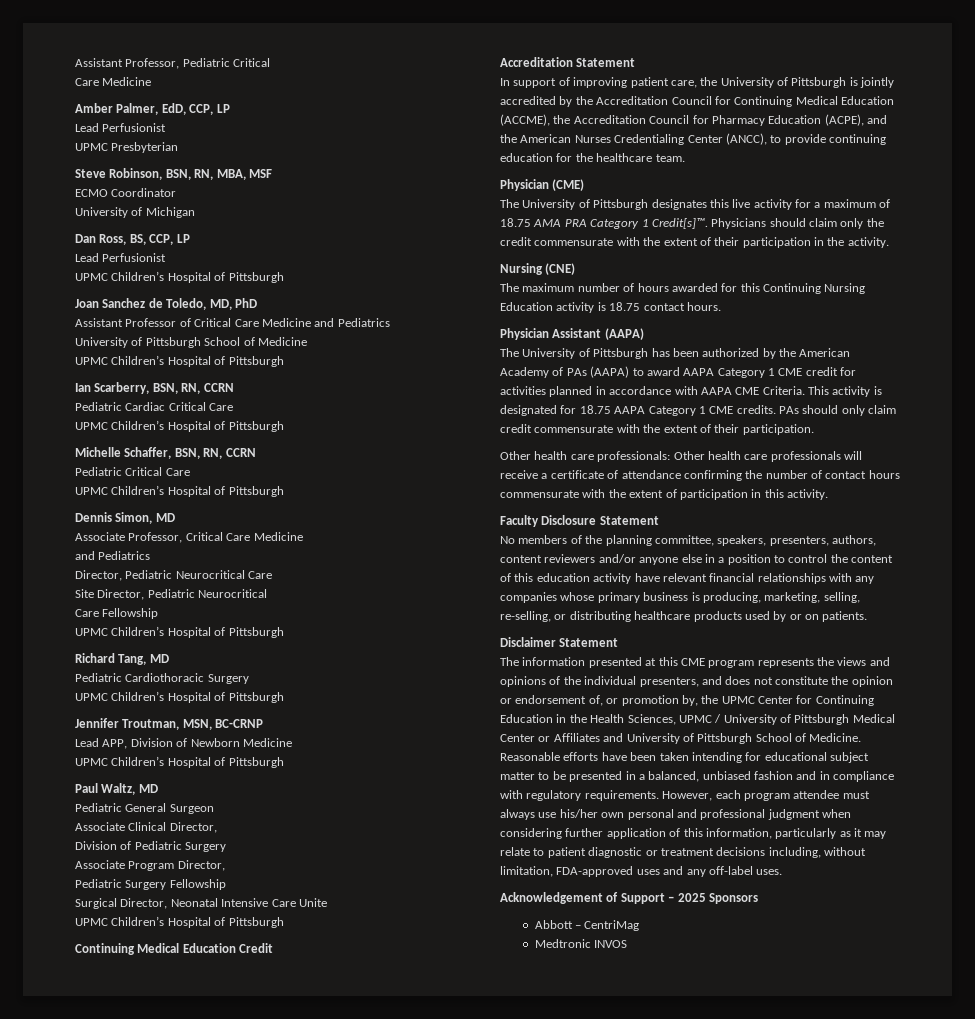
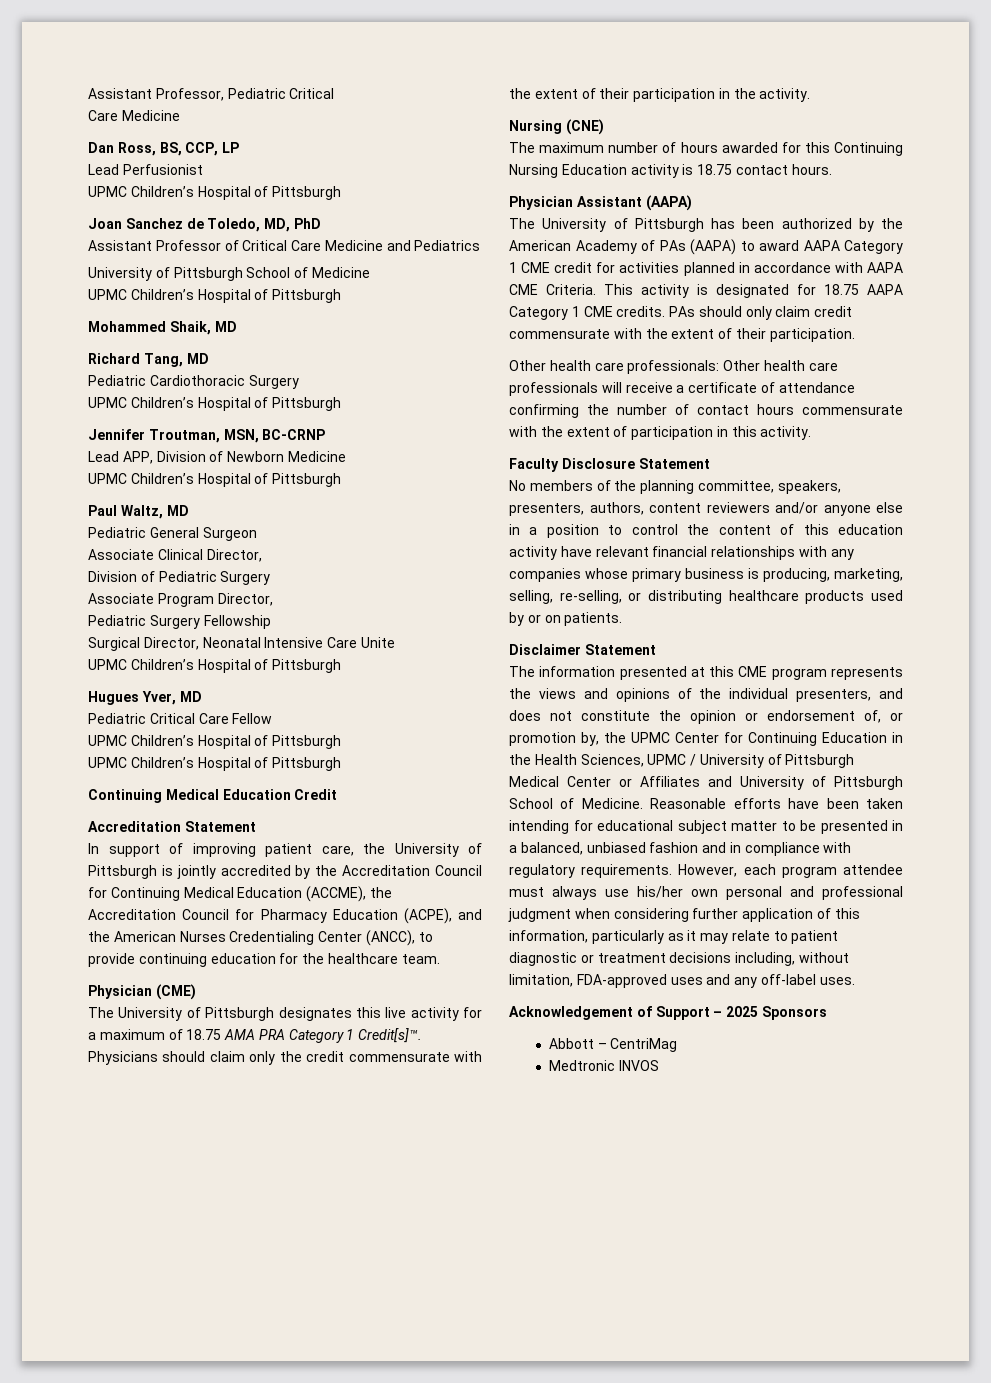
- Amber Palmer, EdD, CCP, LP
- Lead Perfusionist
- UPMC Presbyterian
- Steve Robinson, BSN, RN, MBA, MSF
- ECMO Coordinator
- University of Michigan
- Ian Scarberry, BSN, RN, CCRN
- Pediatric Cardiac Critical Care
- UPMC Children’s Hospital of Pittsburgh
- Michelle Schaffer, BSN, RN, CCRN
- Pediatric Critical Care
- UPMC Children’s Hospital of Pittsburgh
- Dennis Simon, MD
- Associate Professor, Critical Care Medicine
- and Pediatrics
- Director, Pediatric Neurocritical Care
- Site Director, Pediatric Neurocritical
- Care Fellowship
- UPMC Children’s Hospital of Pittsburgh
+ Mohammed Shaik, MD
+ Hugues Yver, MD
+ Pediatric Critical Care Fellow
+ UPMC Children’s Hospital of Pittsburgh
+ UPMC Children’s Hospital of Pittsburgh

